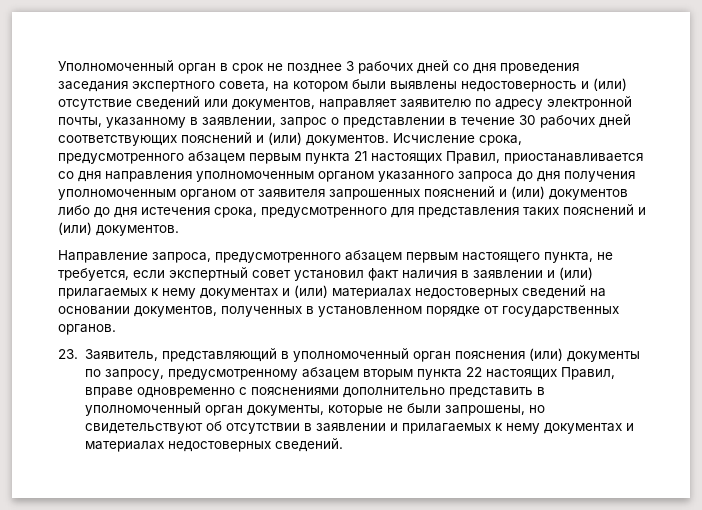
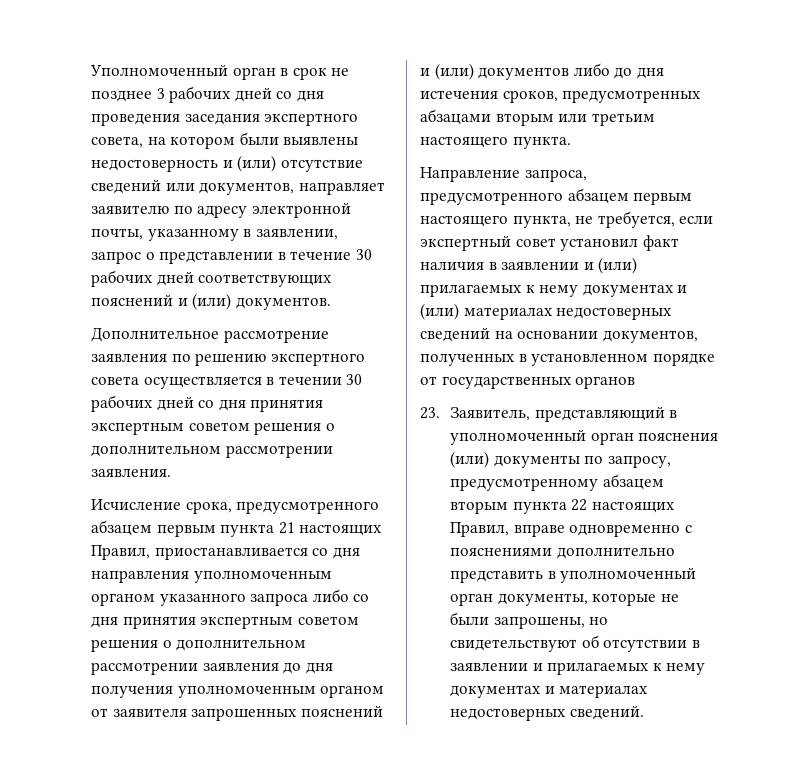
- Уполномоченный орган в срок не позднее 3 рабочих дней со дня проведения заседания экспертного совета, на котором были выявлены недостоверность и (или) отсутствие сведений или документов, направляет заявителю по адресу электронной почты, указанному в заявлении, запрос о представлении в течение 30 рабочих дней соответствующих пояснений и (или) документов. Исчисление срока, предусмотренного абзацем первым пункта 21 настоящих Правил, приостанавливается со дня направления уполномоченным органом указанного запроса до дня получения уполномоченным органом от заявителя запрошенных пояснений и (или) документов либо до дня истечения срока, предусмотренного для представления таких пояснений и (или) документов.
+ Уполномоченный орган в срок не позднее 3 рабочих дней со дня проведения заседания экспертного совета, на котором были выявлены недостоверность и (или) отсутствие сведений или документов, направляет заявителю по адресу электронной почты, указанному в заявлении, запрос о представлении в течение 30 рабочих дней соответствующих пояснений и (или) документов.
+ Дополнительное рассмотрение заявления по решению экспертного совета осуществляется в течении 30 рабочих дней со дня принятия экспертным советом решения о дополнительном рассмотрении заявления.
+ Исчисление срока, предусмотренного абзацем первым пункта 21 настоящих Правил, приостанавливается со дня направления уполномоченным органом указанного запроса либо со дня принятия экспертным советом решения о дополнительном рассмотрении заявления до дня получения уполномоченным органом от заявителя запрошенных пояснений и (или) документов либо до дня истечения сроков, предусмотренных абзацами вторым или третьим настоящего пункта.
- Направление запроса, предусмотренного абзацем первым настоящего пункта, не требуется, если экспертный совет установил факт наличия в заявлении и (или) прилагаемых к нему документах и (или) материалах недостоверных сведений на основании документов, полученных в установленном порядке от государственных органов.
+ Направление запроса, предусмотренного абзацем первым настоящего пункта, не требуется, если экспертный совет установил факт наличия в заявлении и (или) прилагаемых к нему документах и (или) материалах недостоверных сведений на основании документов, полученных в установленном порядке от государственных органов

